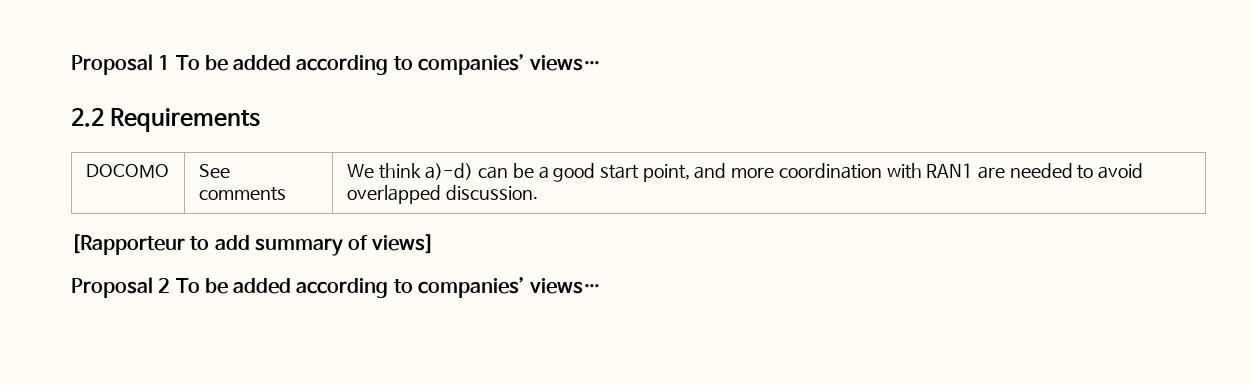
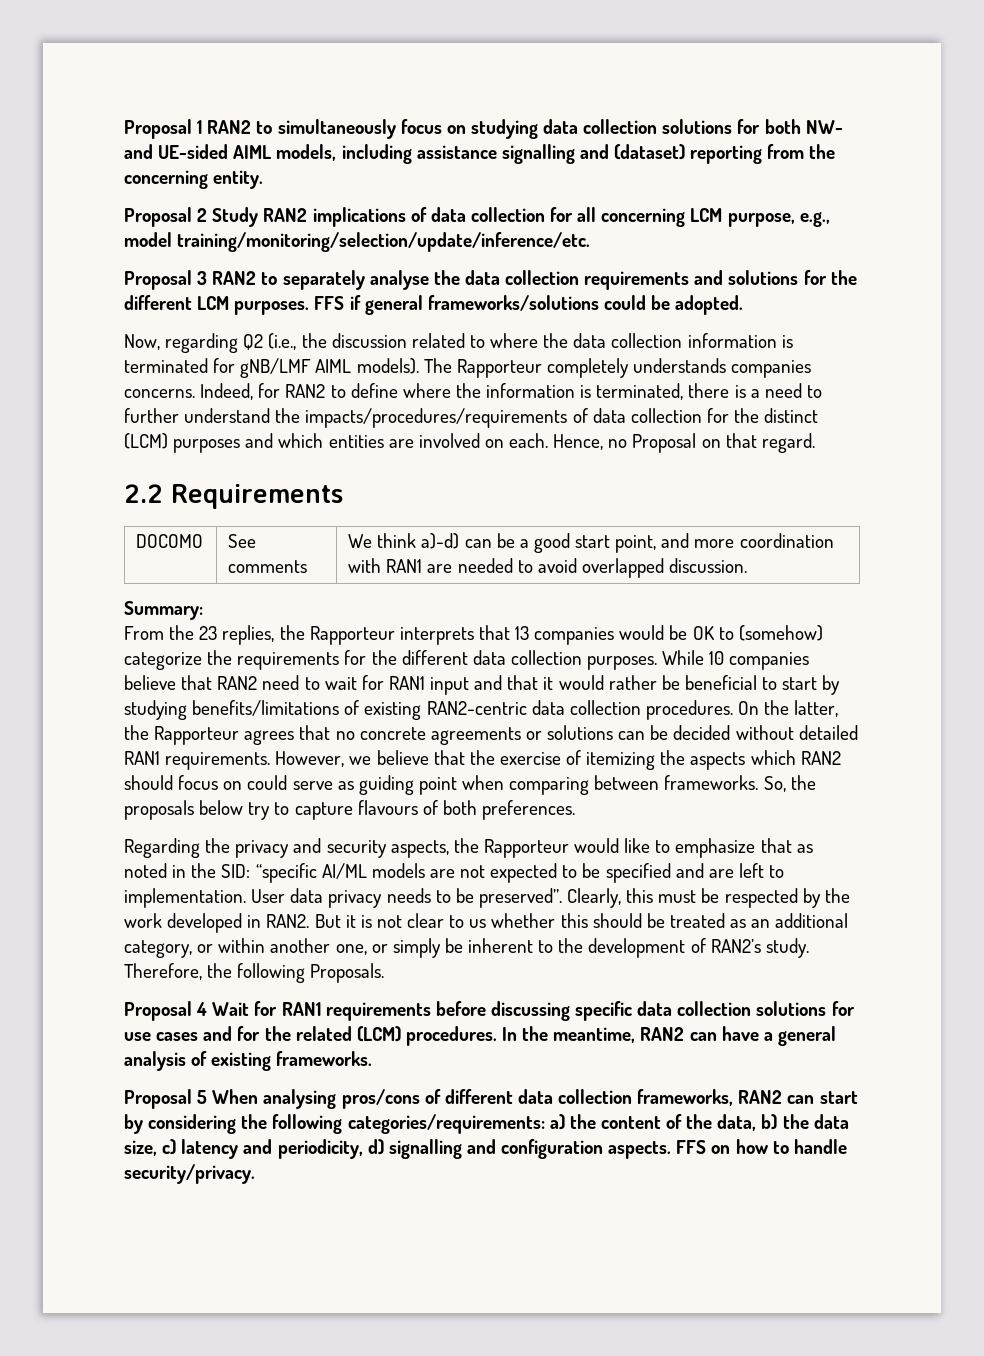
- Proposal 1 To be added according to companies’ views…
+ Proposal 1 RAN2 to simultaneously focus on studying data collection solutions for both NW- and UE-sided AIML models, including assistance signalling and (dataset) reporting from the concerning entity.
+ Proposal 2 Study RAN2 implications of data collection for all concerning LCM purpose, e.g., model training/monitoring/selection/update/inference/etc.
+ Proposal 3 RAN2 to separately analyse the data collection requirements and solutions for the different LCM purposes. FFS if general frameworks/solutions could be adopted.
+ Now, regarding Q2 (i.e., the discussion related to where the data collection information is terminated for gNB/LMF AIML models). The Rapporteur completely understands companies concerns. Indeed, for RAN2 to define where the information is terminated, there is a need to further understand the impacts/procedures/requirements of data collection for the distinct (LCM) purposes and which entities are involved on each. Hence, no Proposal on that regard.
- [Rapporteur to add summary of views]
- Proposal 2 To be added according to companies’ views…
+ Summary:
+ From the 23 replies, the Rapporteur interprets that 13 companies would be OK to (somehow) categorize the requirements for the different data collection purposes. While 10 companies believe that RAN2 need to wait for RAN1 input and that it would rather be beneficial to start by studying benefits/limitations of existing RAN2-centric data collection procedures. On the latter, the Rapporteur agrees that no concrete agreements or solutions can be decided without detailed RAN1 requirements. However, we believe that the exercise of itemizing the aspects which RAN2 should focus on could serve as guiding point when comparing between frameworks. So, the proposals below try to capture flavours of both preferences.
+ Regarding the privacy and security aspects, the Rapporteur would like to emphasize that as noted in the SID: “specific AI/ML models are not expected to be specified and are left to implementation. User data privacy needs to be preserved”. Clearly, this must be respected by the work developed in RAN2. But it is not clear to us whether this should be treated as an additional category, or within another one, or simply be inherent to the development of RAN2’s study. Therefore, the following Proposals.
+ Proposal 4 Wait for RAN1 requirements before discussing specific data collection solutions for use cases and for the related (LCM) procedures. In the meantime, RAN2 can have a general analysis of existing frameworks.
+ Proposal 5 When analysing pros/cons of different data collection frameworks, RAN2 can start by considering the following categories/requirements: a) the content of the data, b) the data size, c) latency and periodicity, d) signalling and configuration aspects. FFS on how to handle security/privacy.

